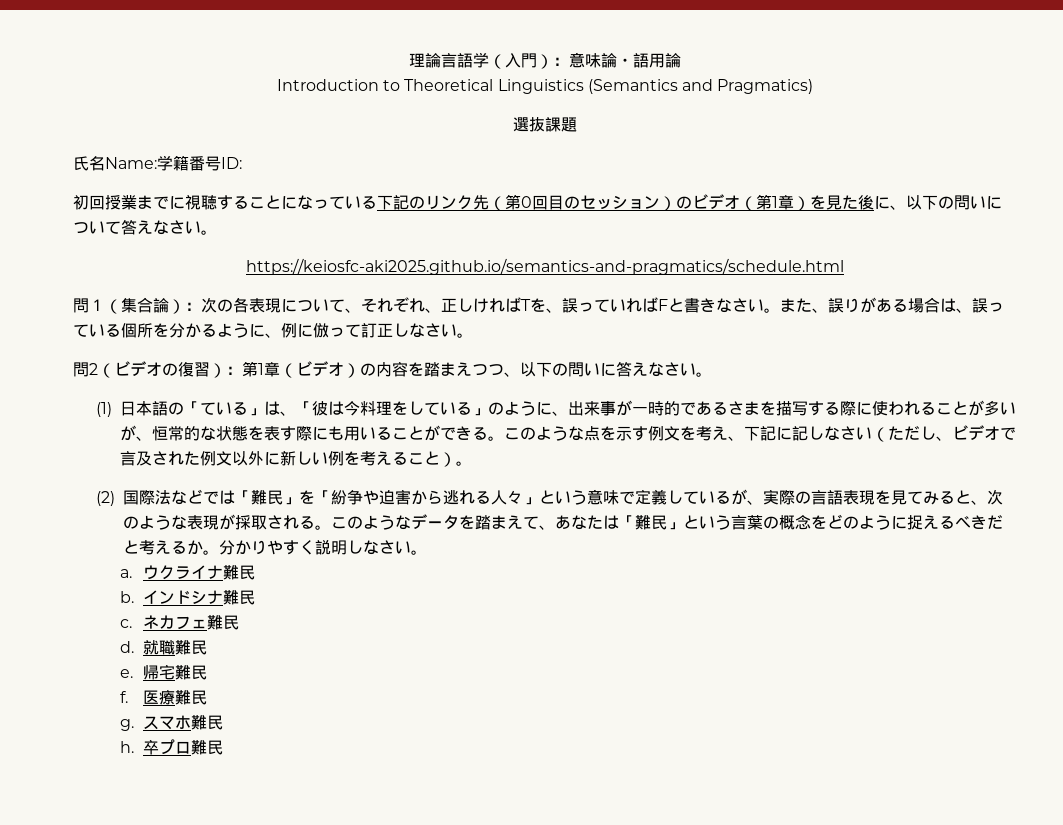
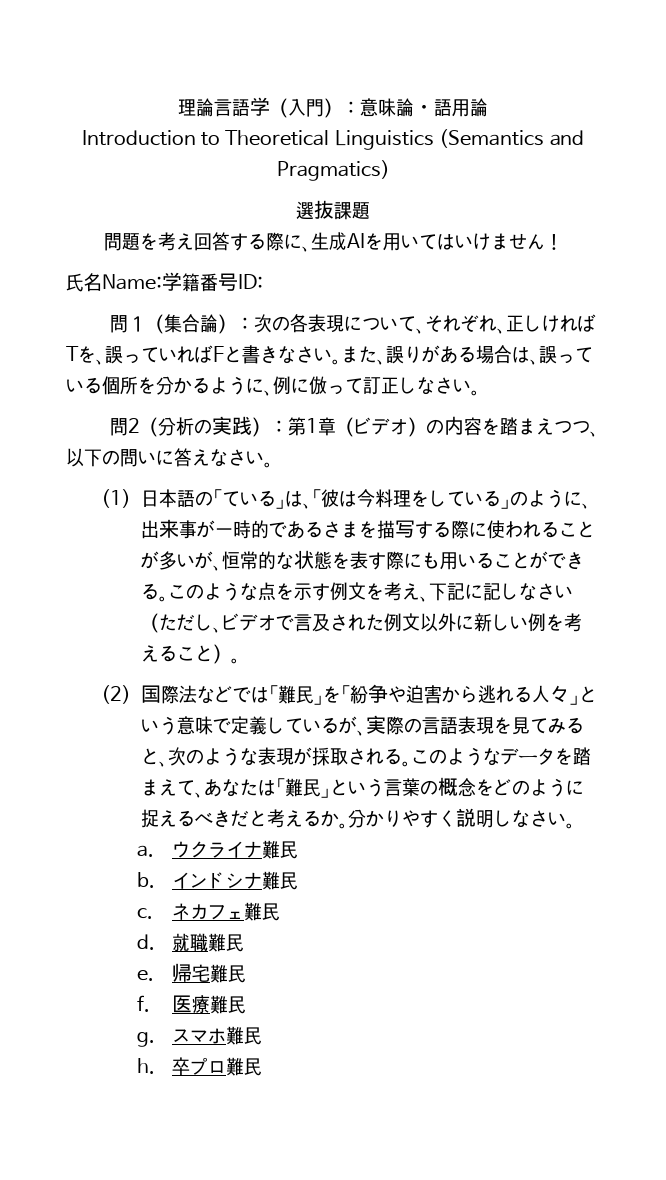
+ 問題を考え回答する際に、生成AIを用いてはいけません！
- 初回授業までに視聴することになっている下記のリンク先（第0回目のセッション）のビデオ（第1章）を見た後に、以下の問いについて答えなさい。
- https://keiosfc-aki2025.github.io/semantics-and-pragmatics/schedule.html
- 問2（ビデオの復習）：第1章（ビデオ）の内容を踏まえつつ、以下の問いに答えなさい。
+ 問2（分析の実践）：第1章（ビデオ）の内容を踏まえつつ、以下の問いに答えなさい。

